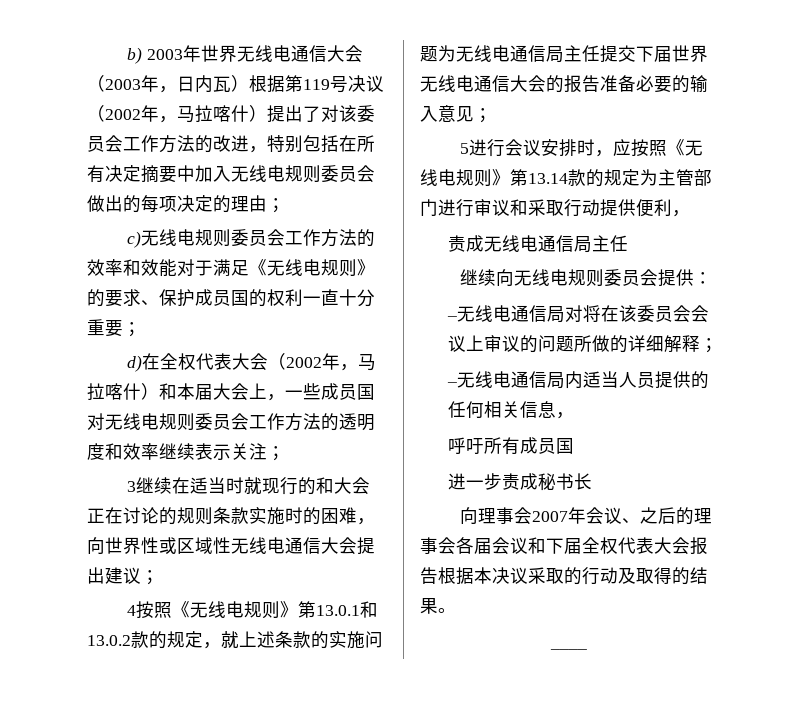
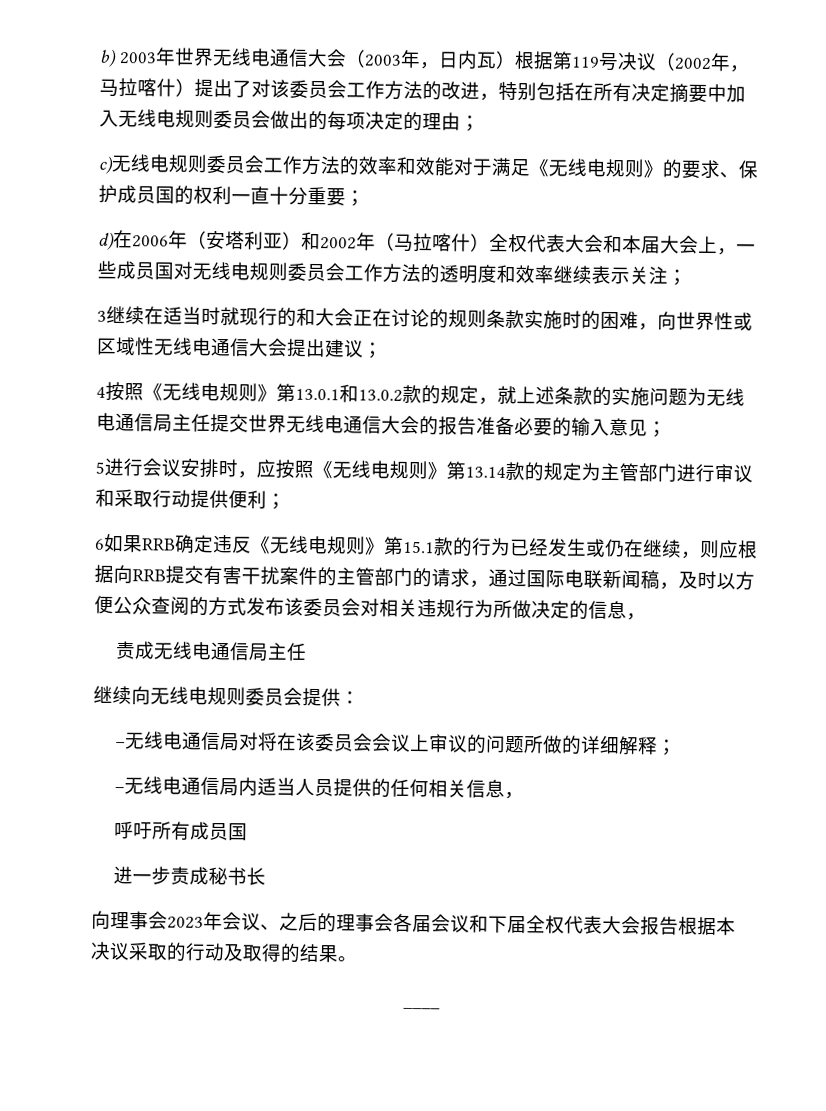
- d)在全权代表大会（2002年，马拉喀什）和本届大会上，一些成员国对无线电规则委员会工作方法的透明度和效率继续表示关注；
+ d)在2006年（安塔利亚）和2002年（马拉喀什）全权代表大会和本届大会上，一些成员国对无线电规则委员会工作方法的透明度和效率继续表示关注；
- 4按照《无线电规则》第13.0.1和13.0.2款的规定，就上述条款的实施问题为无线电通信局主任提交下届世界无线电通信大会的报告准备必要的输入意见；
+ 4按照《无线电规则》第13.0.1和13.0.2款的规定，就上述条款的实施问题为无线电通信局主任提交世界无线电通信大会的报告准备必要的输入意见；
- 5进行会议安排时，应按照《无线电规则》第13.14款的规定为主管部门进行审议和采取行动提供便利，
+ 5进行会议安排时，应按照《无线电规则》第13.14款的规定为主管部门进行审议和采取行动提供便利；
+ 6如果RRB确定违反《无线电规则》第15.1款的行为已经发生或仍在继续，则应根据向RRB提交有害干扰案件的主管部门的请求，通过国际电联新闻稿，及时以方便公众查阅的方式发布该委员会对相关违规行为所做决定的信息，
- 向理事会2007年会议、之后的理事会各届会议和下届全权代表大会报告根据本决议采取的行动及取得的结果。
+ 向理事会2023年会议、之后的理事会各届会议和下届全权代表大会报告根据本决议采取的行动及取得的结果。

